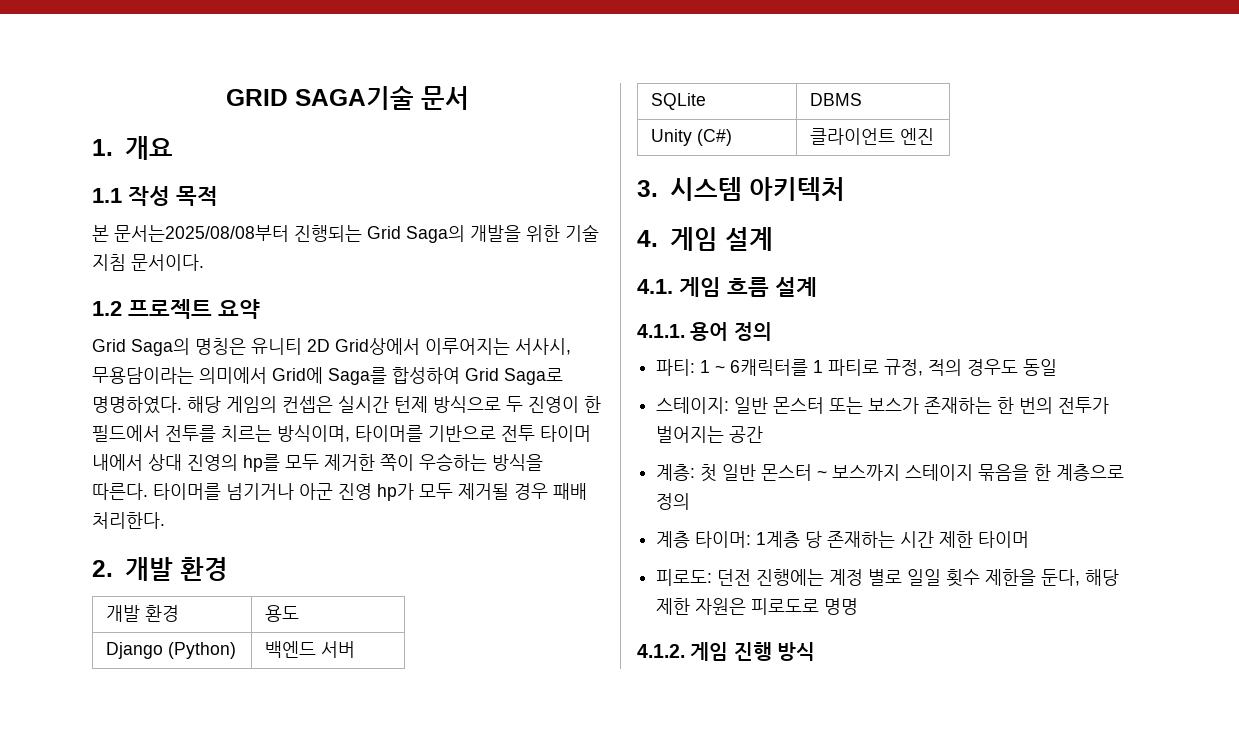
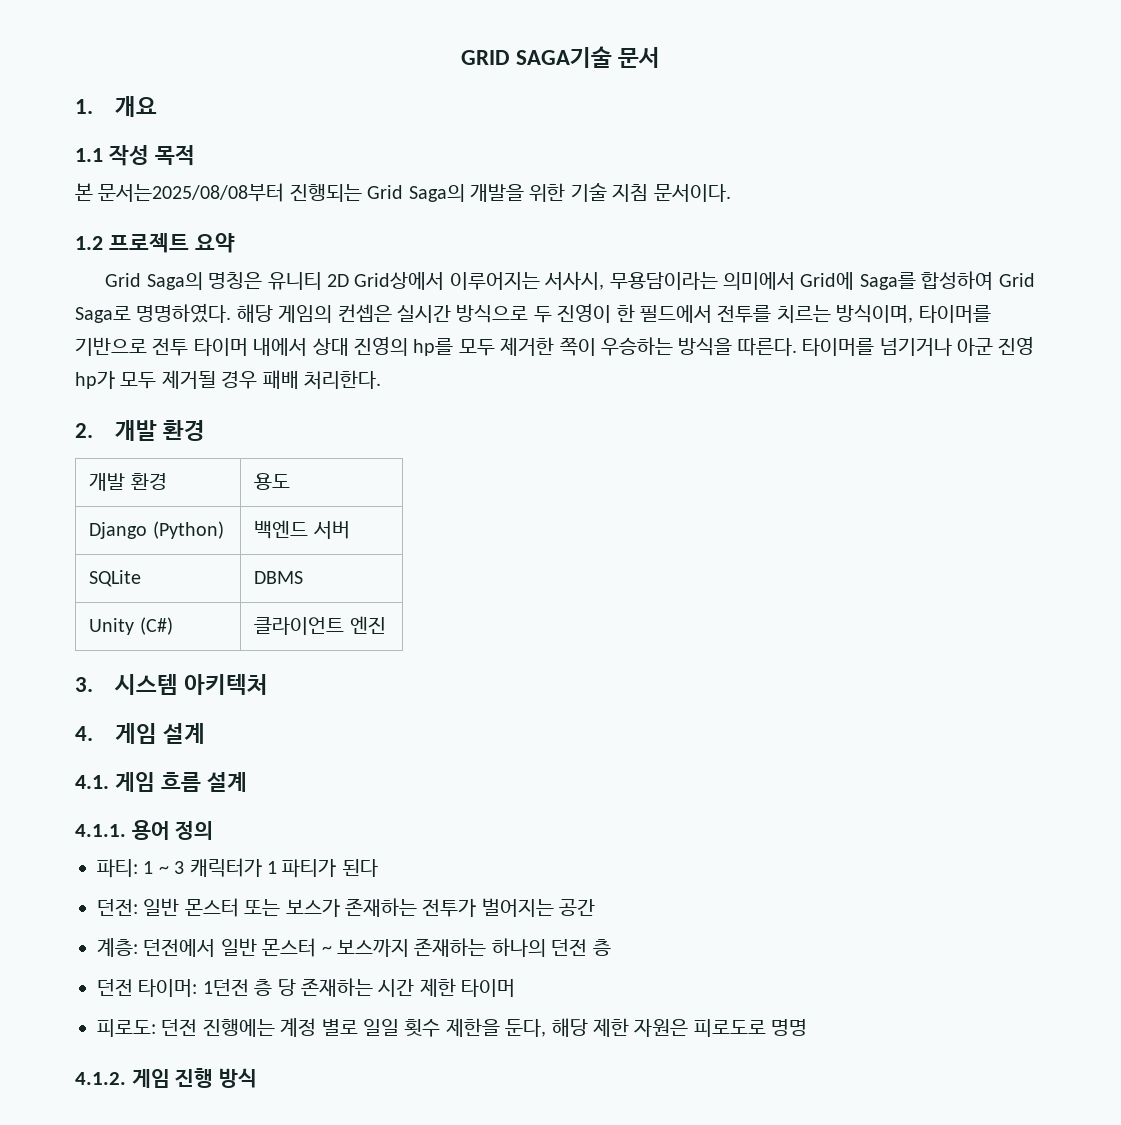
- 해당 게임의 컨셉은 실시간 턴제 방식으로 두 진영이 한 필드에서 전투를 치르는 방식이며, 타이머를 기반으로 전투 타이머 내에서 상대 진영의 hp를 모두 제거한 쪽이 우승하는 방식을 따른다.
+ 해당 게임의 컨셉은 실시간 방식으로 두 진영이 한 필드에서 전투를 치르는 방식이며, 타이머를 기반으로 전투 타이머 내에서 상대 진영의 hp를 모두 제거한 쪽이 우승하는 방식을 따른다.
- 파티: 1 ~ 6캐릭터를 1 파티로 규정, 적의 경우도 동일
- 스테이지: 일반 몬스터 또는 보스가 존재하는 한 번의 전투가 벌어지는 공간
+ 파티: 1 ~ 3 캐릭터가 1 파티가 된다
+ 던전: 일반 몬스터 또는 보스가 존재하는 전투가 벌어지는 공간
- 계층: 첫 일반 몬스터 ~ 보스까지 스테이지 묶음을 한 계층으로 정의
- 계층 타이머: 1계층 당 존재하는 시간 제한 타이머
+ 계층: 던전에서 일반 몬스터 ~ 보스까지 존재하는 하나의 던전 층
+ 던전 타이머: 1던전 층 당 존재하는 시간 제한 타이머

